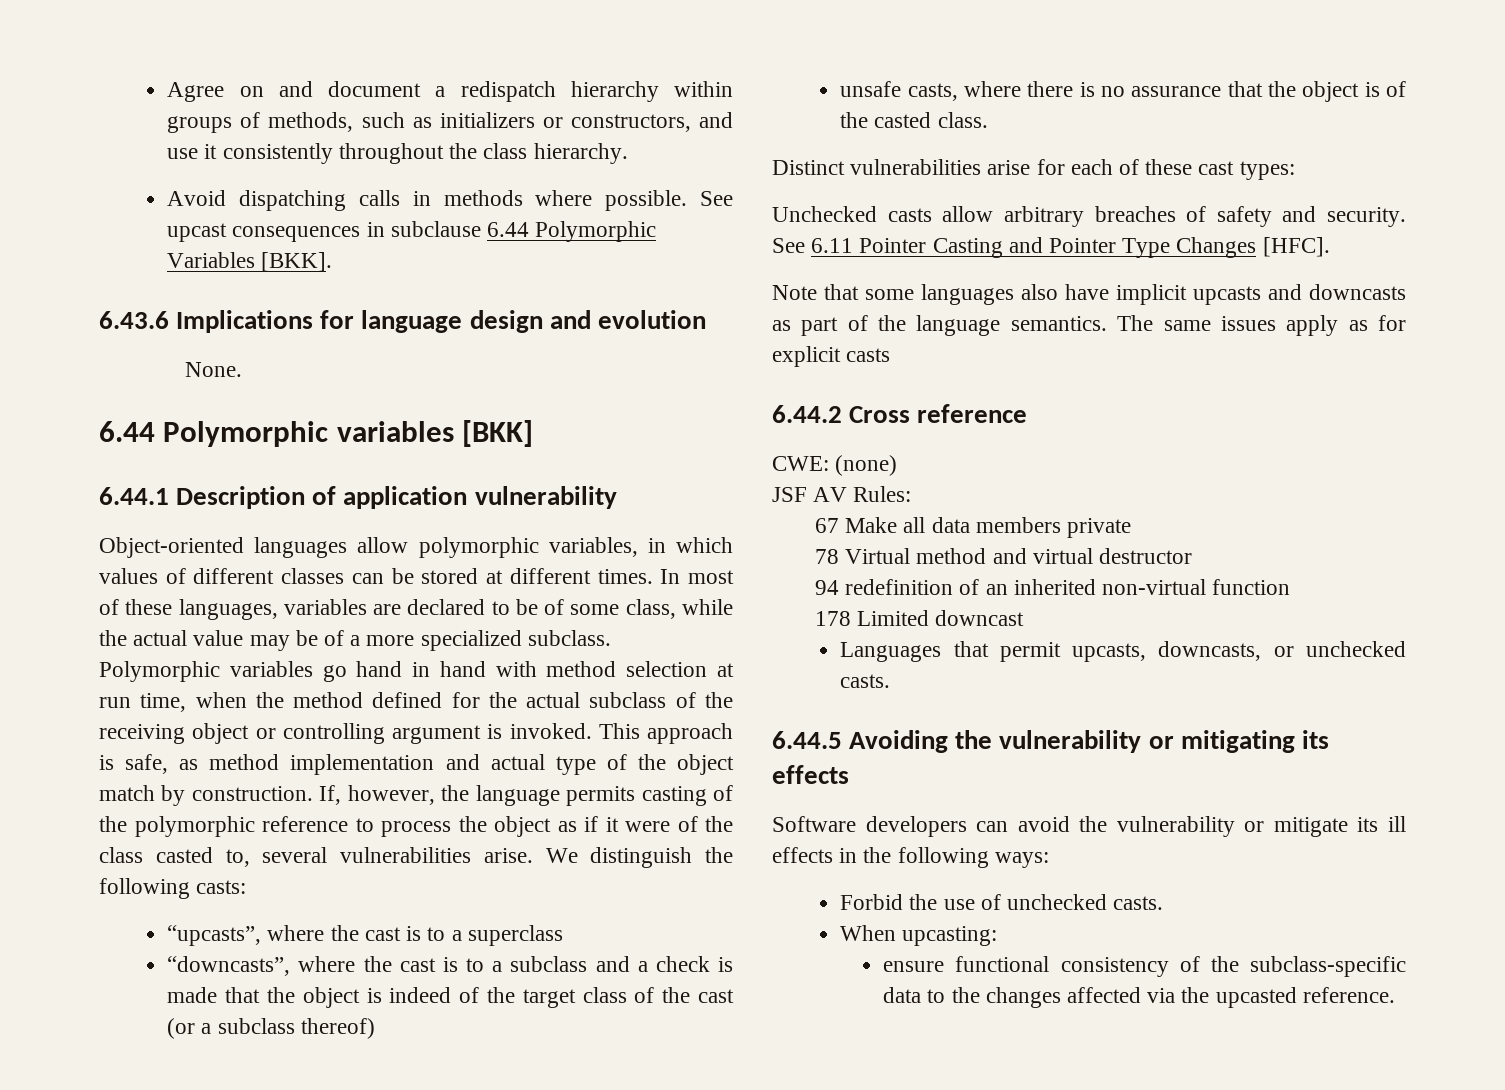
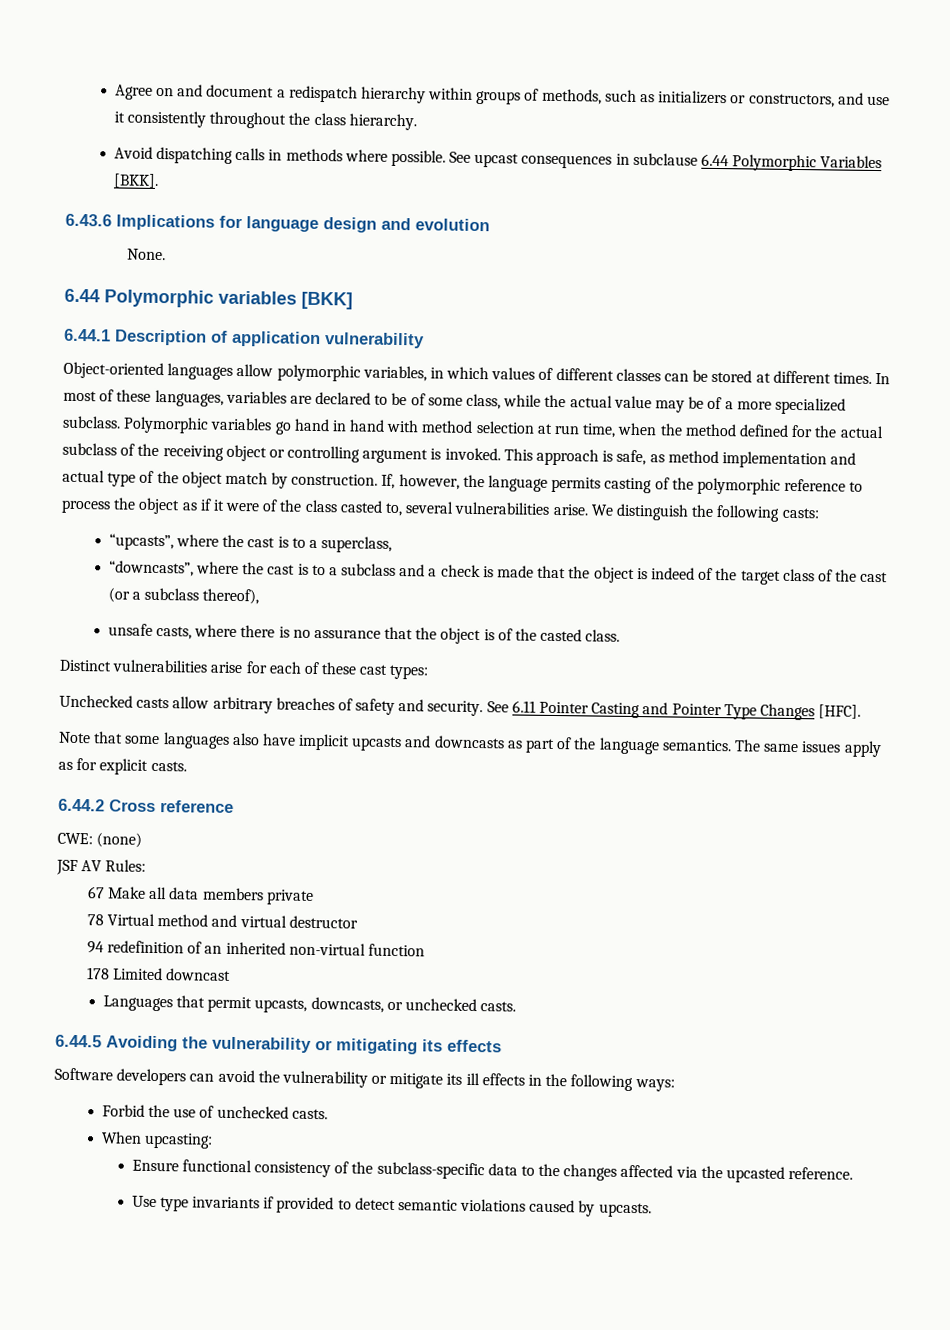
- “upcasts”, where the cast is to a superclass
+ “upcasts”, where the cast is to a superclass,
- “downcasts”, where the cast is to a subclass and a check is made that the object is indeed of the target class of the cast (or a subclass thereof)
+ “downcasts”, where the cast is to a subclass and a check is made that the object is indeed of the target class of the cast (or a subclass thereof),
- The same issues apply as for explicit casts
+ The same issues apply as for explicit casts.
- ensure functional consistency of the subclass-specific data to the changes affected via the upcasted reference.
+ Ensure functional consistency of the subclass-specific data to the changes affected via the upcasted reference.
+ Use type invariants if provided to detect semantic violations caused by upcasts.

